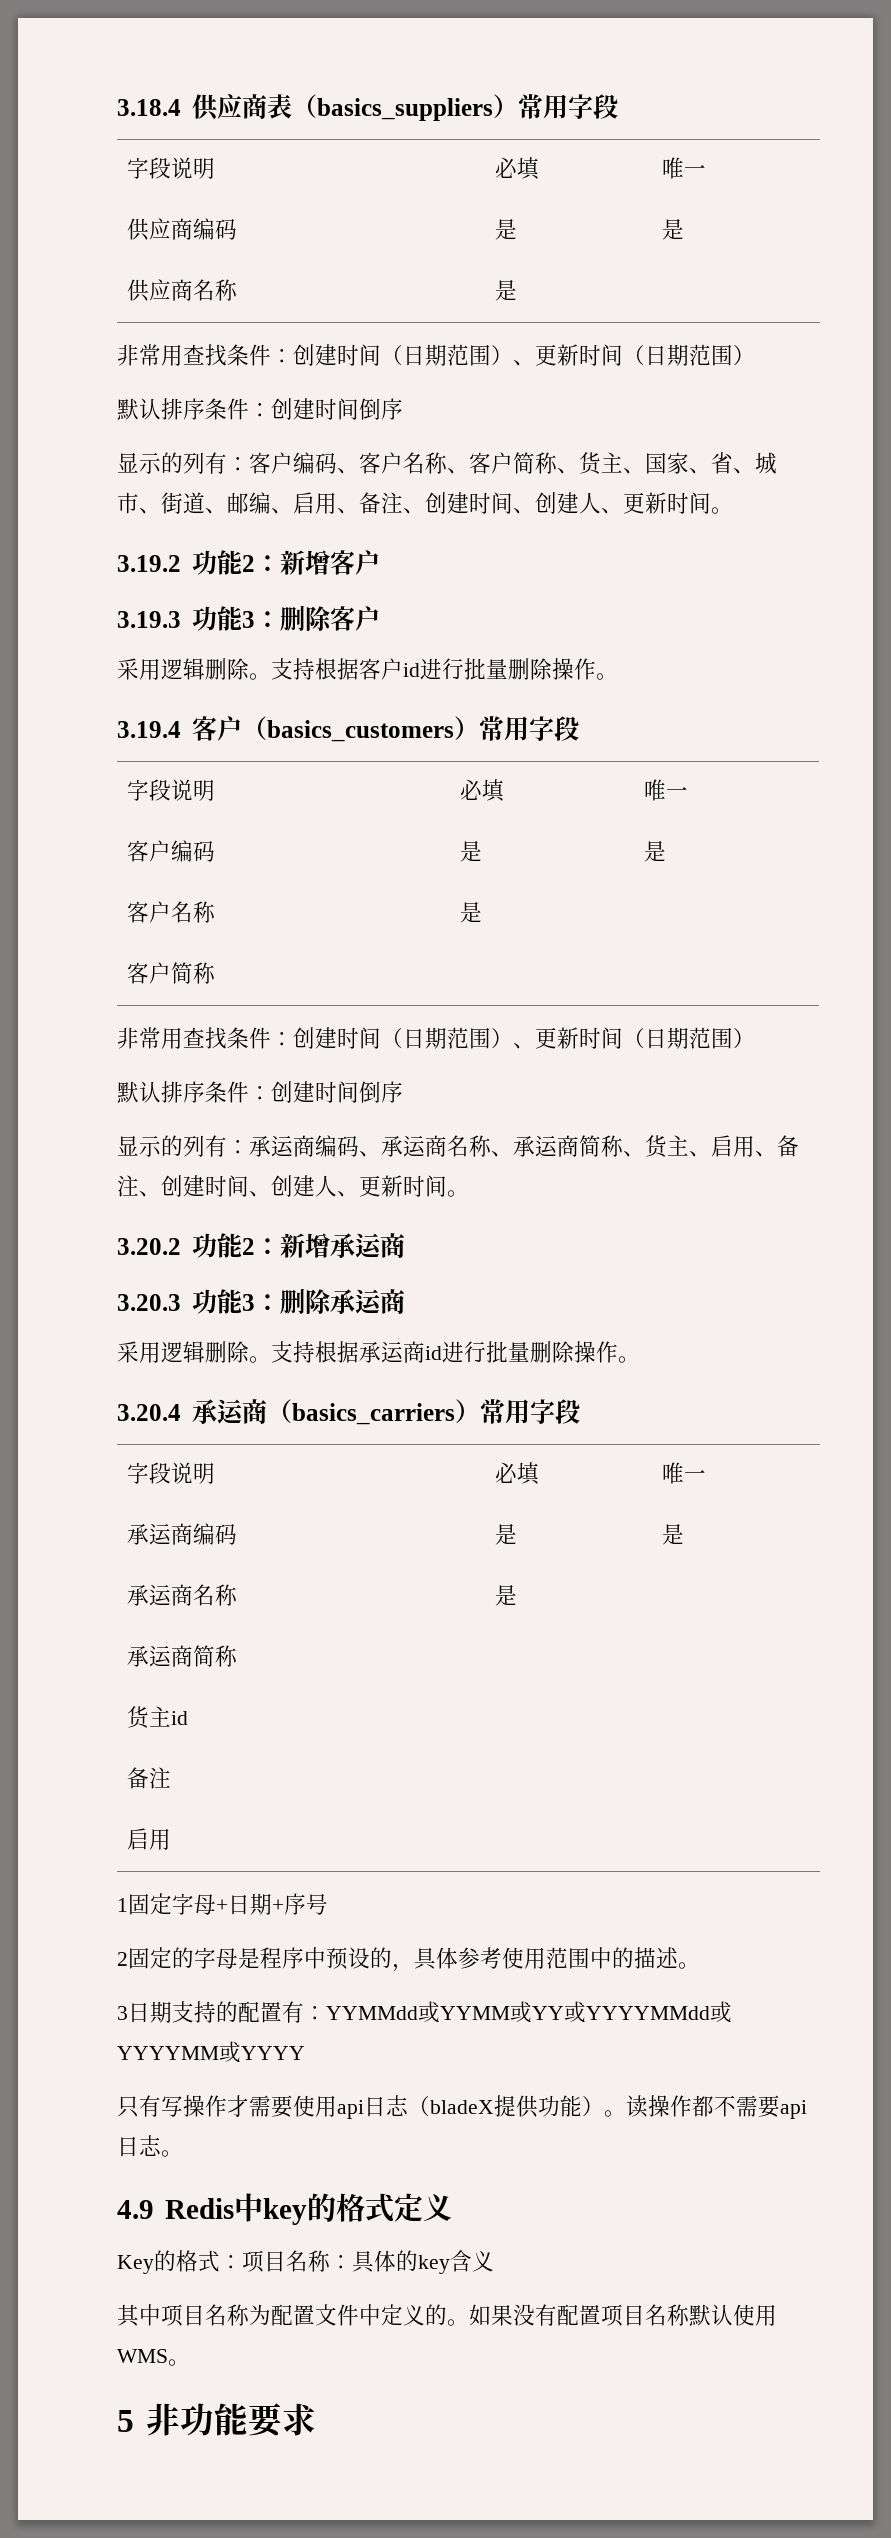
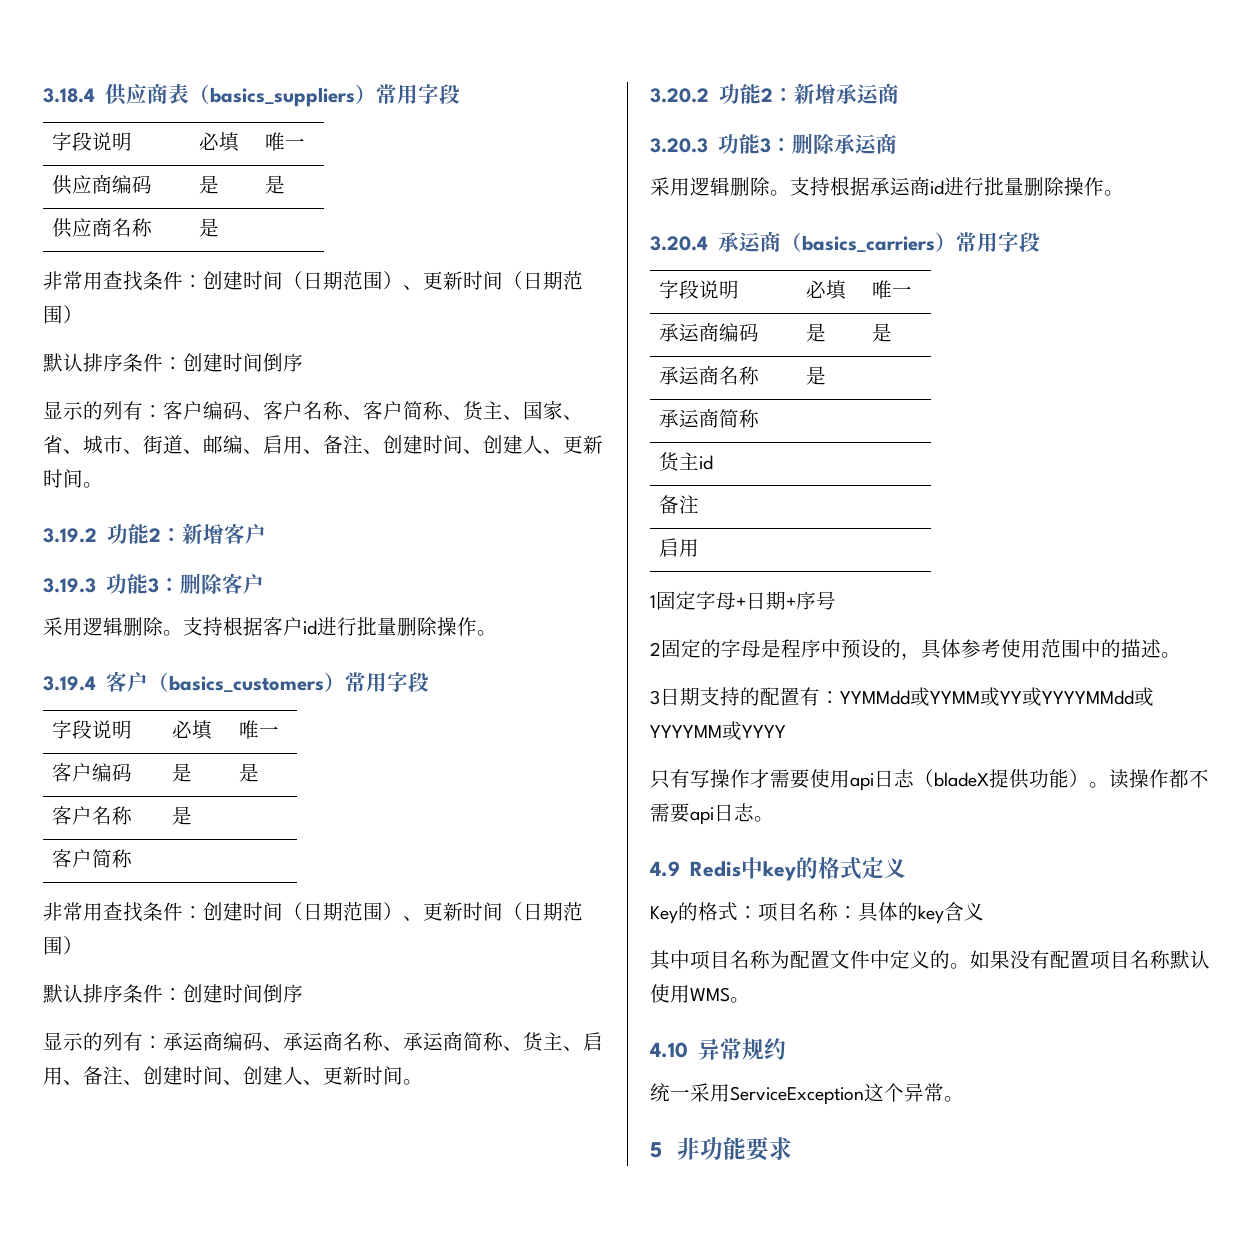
+ 4.10异常规约
+ 统一采用ServiceException这个异常。

